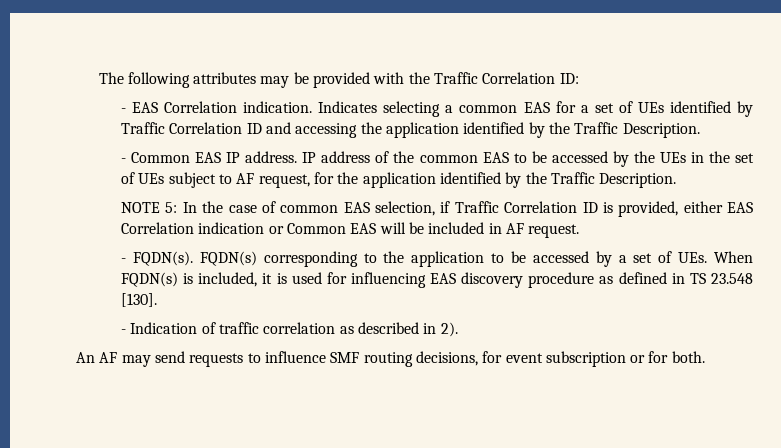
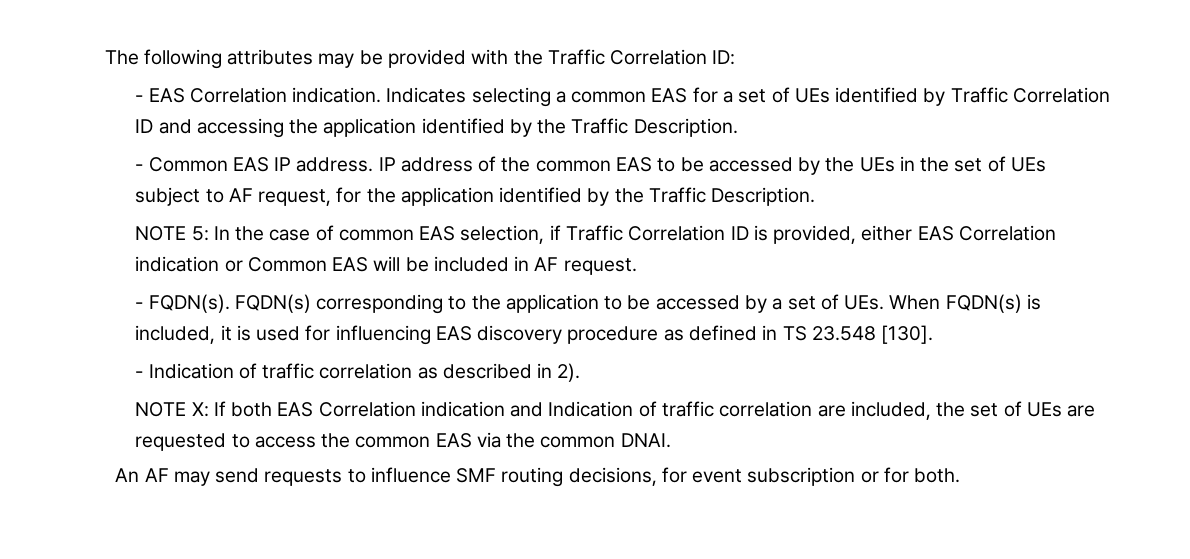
+ NOTE X: If both EAS Correlation indication and Indication of traffic correlation are included, the set of UEs are requested to access the common EAS via the common DNAI.

